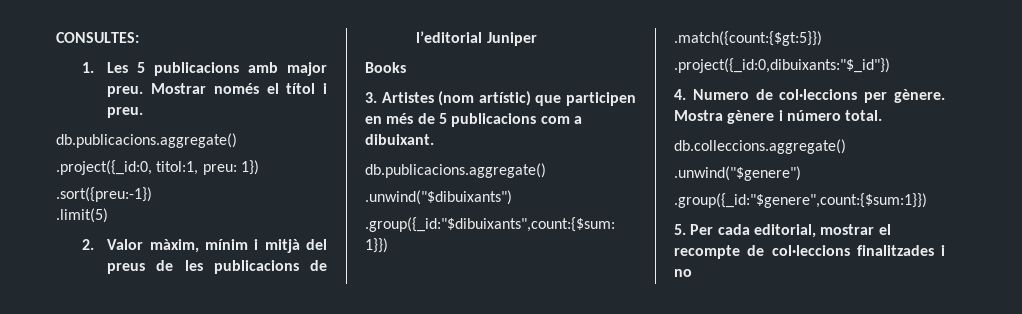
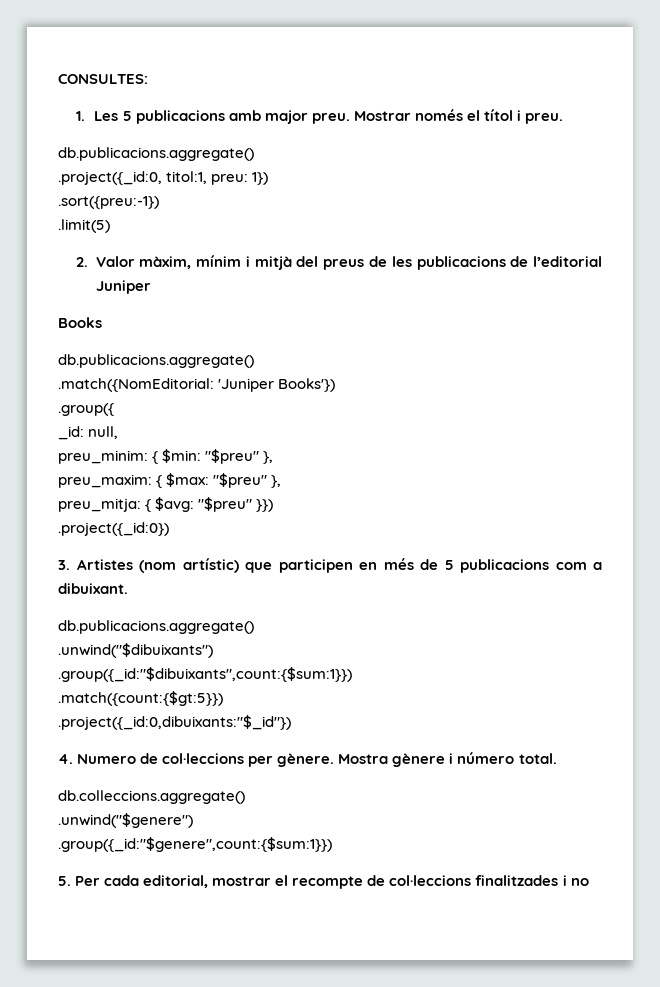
  Books
+ db.publicacions.aggregate()
+ .match({NomEditorial: 'Juniper Books'})
+ .group({
+ _id: null,
+ preu_minim: { $min: "$preu" },
+ preu_maxim: { $max: "$preu" },
+ preu_mitja: { $avg: "$preu" }})
+ .project({_id:0})

